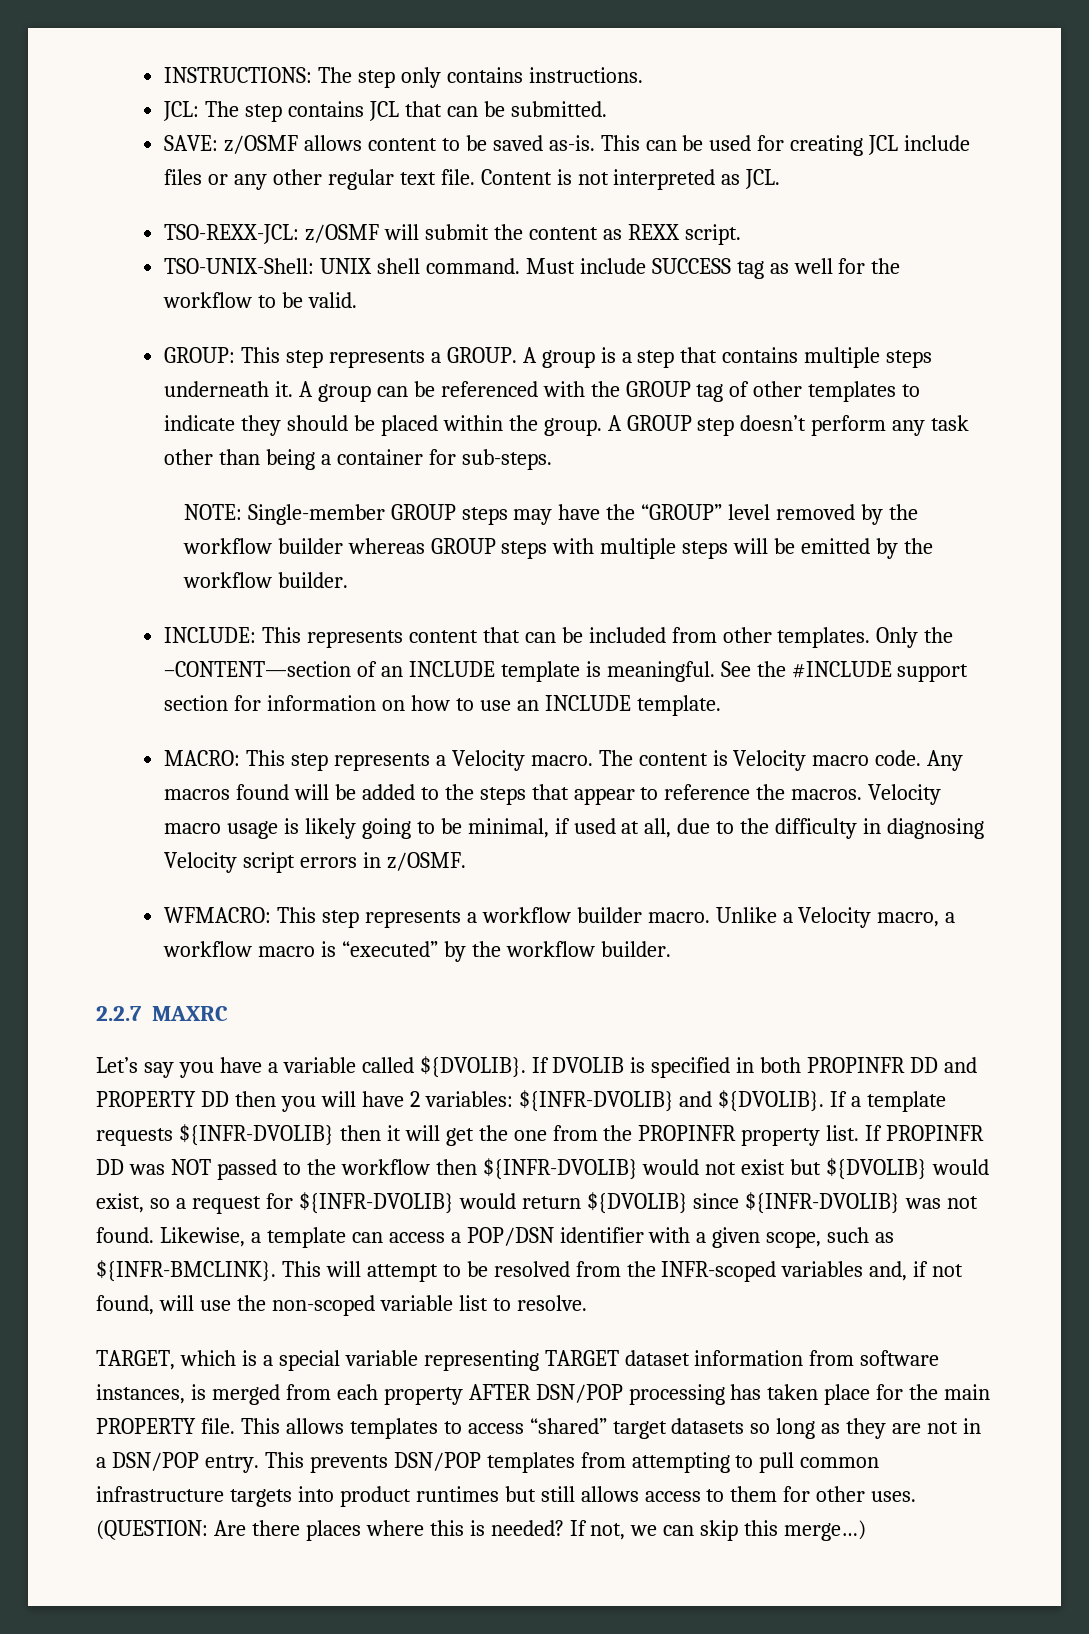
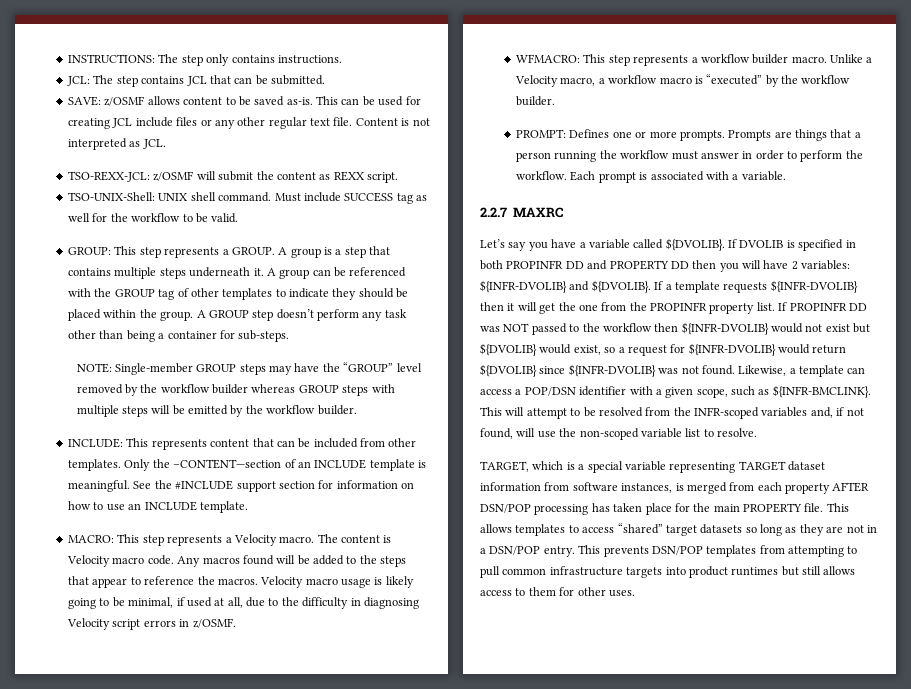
+ PROMPT: Defines one or more prompts. Prompts are things that a person running the workflow must answer in order to perform the workflow. Each prompt is associated with a variable.
- (QUESTION: Are there places where this is needed? If not, we can skip this merge…)

